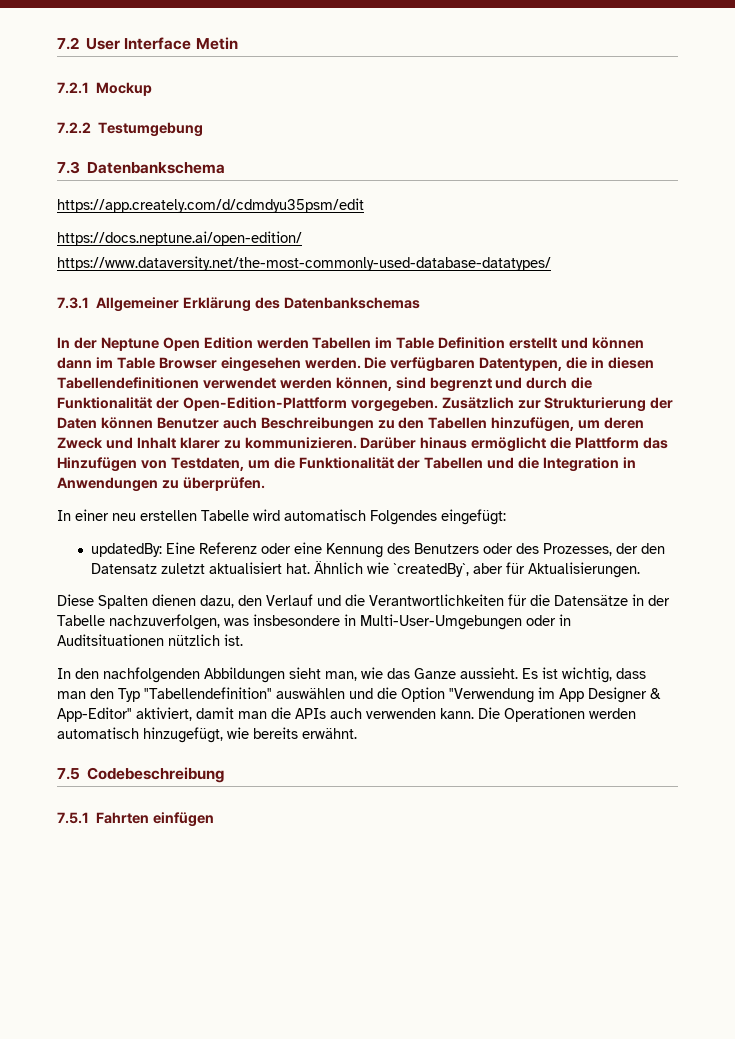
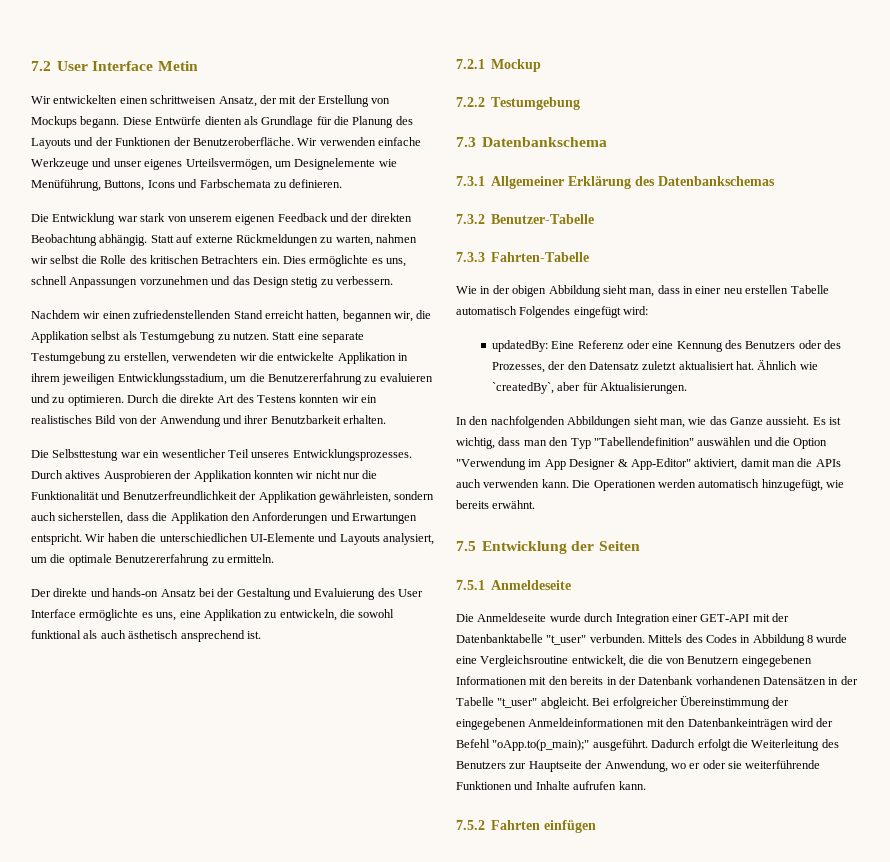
+ Wir entwickelten einen schrittweisen Ansatz, der mit der Erstellung von Mockups begann. Diese Entwürfe dienten als Grundlage für die Planung des Layouts und der Funktionen der Benutzeroberfläche. Wir verwenden einfache Werkzeuge und unser eigenes Urteilsvermögen, um Designelemente wie Menüführung, Buttons, Icons und Farbschemata zu definieren.
+ Die Entwicklung war stark von unserem eigenen Feedback und der direkten Beobachtung abhängig. Statt auf externe Rückmeldungen zu warten, nahmen wir selbst die Rolle des kritischen Betrachters ein. Dies ermöglichte es uns, schnell Anpassungen vorzunehmen und das Design stetig zu verbessern.
+ Nachdem wir einen zufriedenstellenden Stand erreicht hatten, begannen wir, die Applikation selbst als Testumgebung zu nutzen. Statt eine separate Testumgebung zu erstellen, verwendeten wir die entwickelte Applikation in ihrem jeweiligen Entwicklungsstadium, um die Benutzererfahrung zu evaluieren und zu optimieren. Durch die direkte Art des Testens konnten wir ein realistisches Bild von der Anwendung und ihrer Benutzbarkeit erhalten.
+ Die Selbsttestung war ein wesentlicher Teil unseres Entwicklungsprozesses. Durch aktives Ausprobieren der Applikation konnten wir nicht nur die Funktionalität und Benutzerfreundlichkeit der Applikation gewährleisten, sondern auch sicherstellen, dass die Applikation den Anforderungen und Erwartungen entspricht. Wir haben die unterschiedlichen UI-Elemente und Layouts analysiert, um die optimale Benutzererfahrung zu ermitteln.
+ Der direkte und hands-on Ansatz bei der Gestaltung und Evaluierung des User Interface ermöglichte es uns, eine Applikation zu entwickeln, die sowohl funktional als auch ästhetisch ansprechend ist.
- https://app.creately.com/d/cdmdyu35psm/edit
- https://docs.neptune.ai/open-edition/
- https://www.dataversity.net/the-most-commonly-used-database-datatypes/
- In der Neptune Open Edition werden Tabellen im Table Definition erstellt und können dann im Table Browser eingesehen werden. Die verfügbaren Datentypen, die in diesen Tabellendefinitionen verwendet werden können, sind begrenzt und durch die Funktionalität der Open-Edition-Plattform vorgegeben. Zusätzlich zur Strukturierung der Daten können Benutzer auch Beschreibungen zu den Tabellen hinzufügen, um deren Zweck und Inhalt klarer zu kommunizieren. Darüber hinaus ermöglicht die Plattform das Hinzufügen von Testdaten, um die Funktionalität der Tabellen und die Integration in Anwendungen zu überprüfen.
- In einer neu erstellen Tabelle wird automatisch Folgendes eingefügt:
+ 7.3.2 Benutzer-Tabelle
+ 7.3.3 Fahrten-Tabelle
+ Wie in der obigen Abbildung sieht man, dass in einer neu erstellen Tabelle automatisch Folgendes eingefügt wird:
- Diese Spalten dienen dazu, den Verlauf und die Verantwortlichkeiten für die Datensätze in der Tabelle nachzuverfolgen, was insbesondere in Multi-User-Umgebungen oder in Auditsituationen nützlich ist.
- 7.5 Codebeschreibung
- 7.5.1 Fahrten einfügen
+ 7.5 Entwicklung der Seiten
+ 7.5.1 Anmeldeseite
+ Die Anmeldeseite wurde durch Integration einer GET-API mit der Datenbanktabelle "t_user" verbunden. Mittels des Codes in Abbildung 8 wurde eine Vergleichsroutine entwickelt, die die von Benutzern eingegebenen Informationen mit den bereits in der Datenbank vorhandenen Datensätzen in der Tabelle "t_user" abgleicht. Bei erfolgreicher Übereinstimmung der eingegebenen Anmeldeinformationen mit den Datenbankeinträgen wird der Befehl "oApp.to(p_main);" ausgeführt. Dadurch erfolgt die Weiterleitung des Benutzers zur Hauptseite der Anwendung, wo er oder sie weiterführende Funktionen und Inhalte aufrufen kann.
+ 7.5.2 Fahrten einfügen

